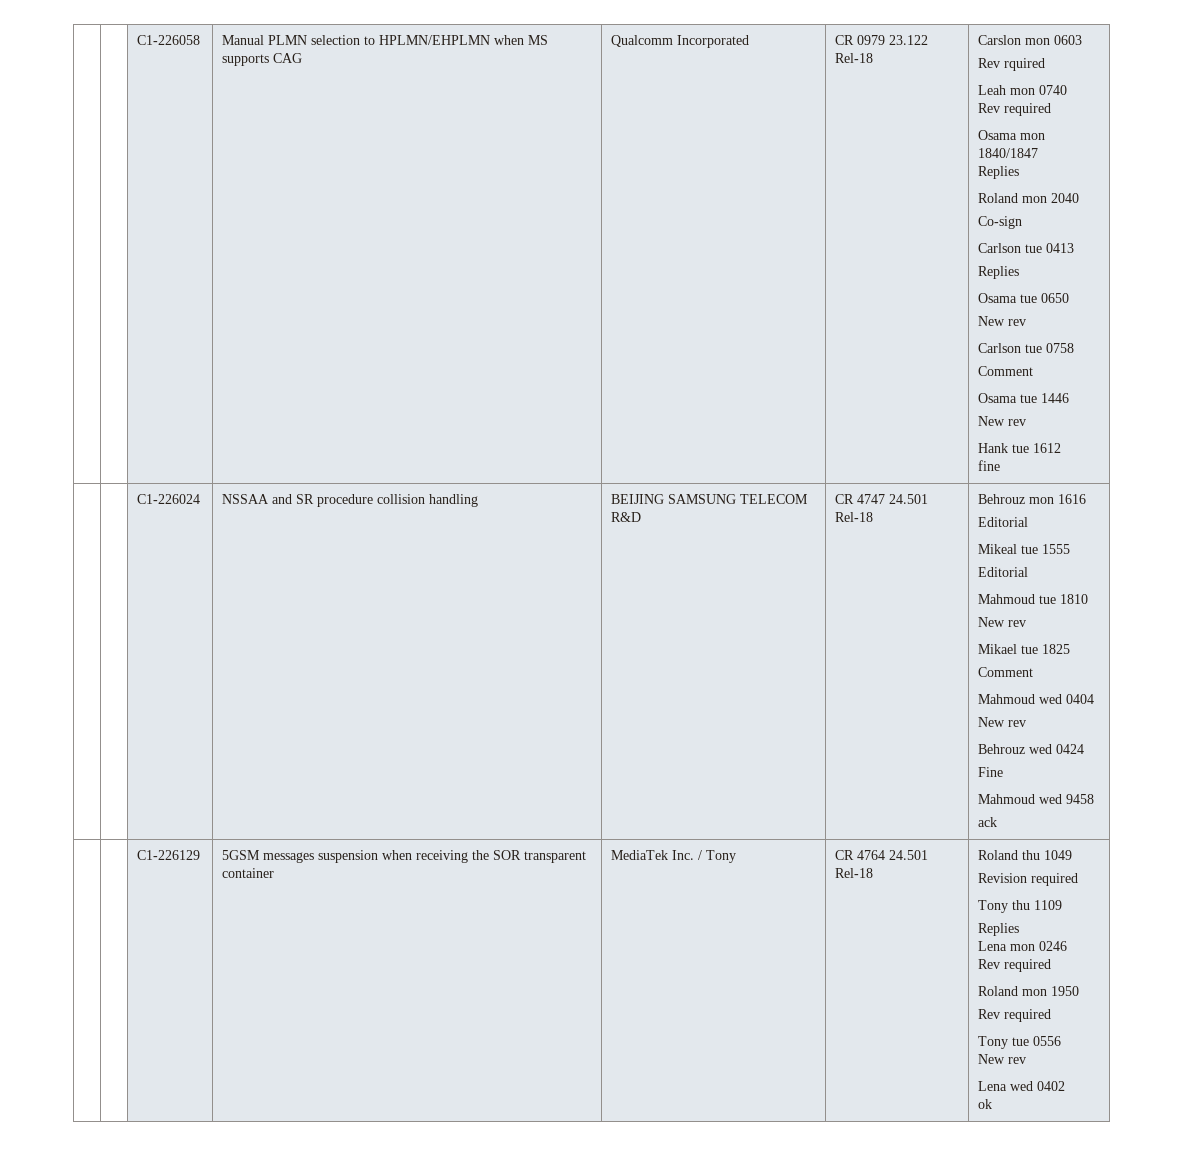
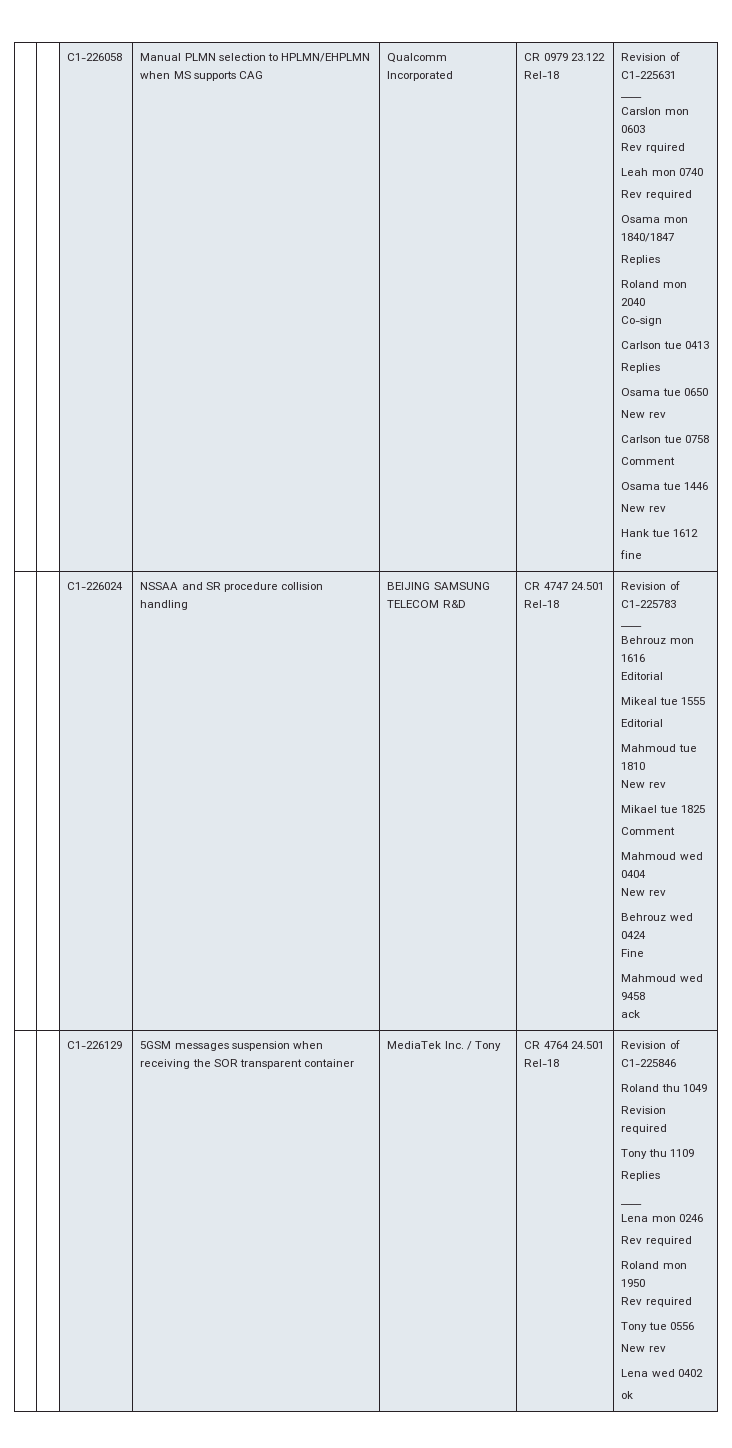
+ Revision of C1-225631
+ ____
+ Revision of C1-225783
+ ____
+ Revision of C1-225846
  Tony thu 1109
  Replies
+ ____

